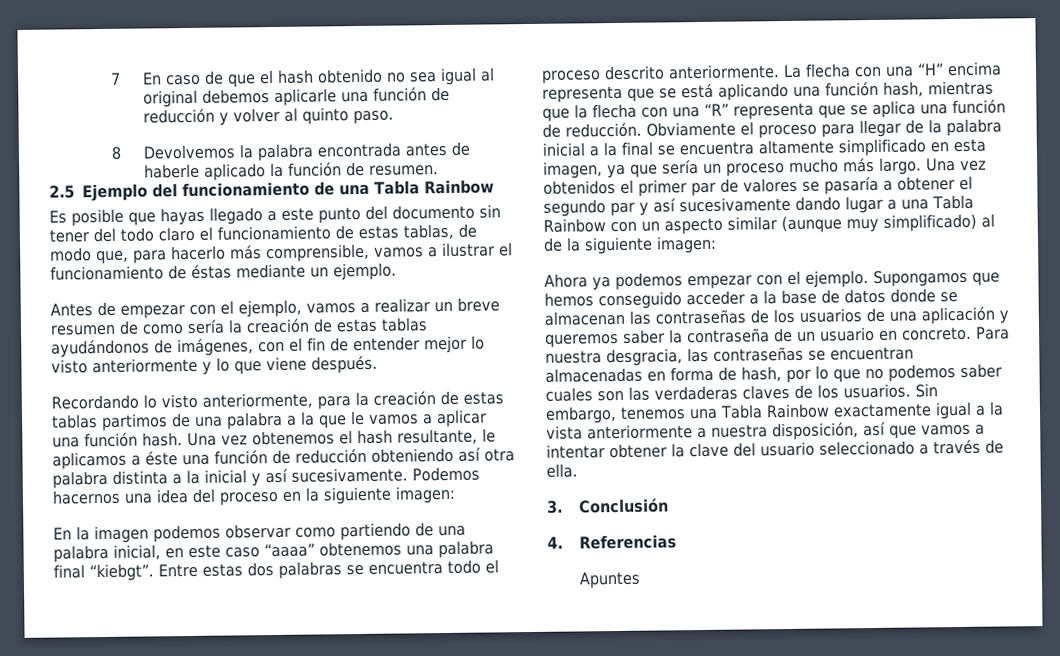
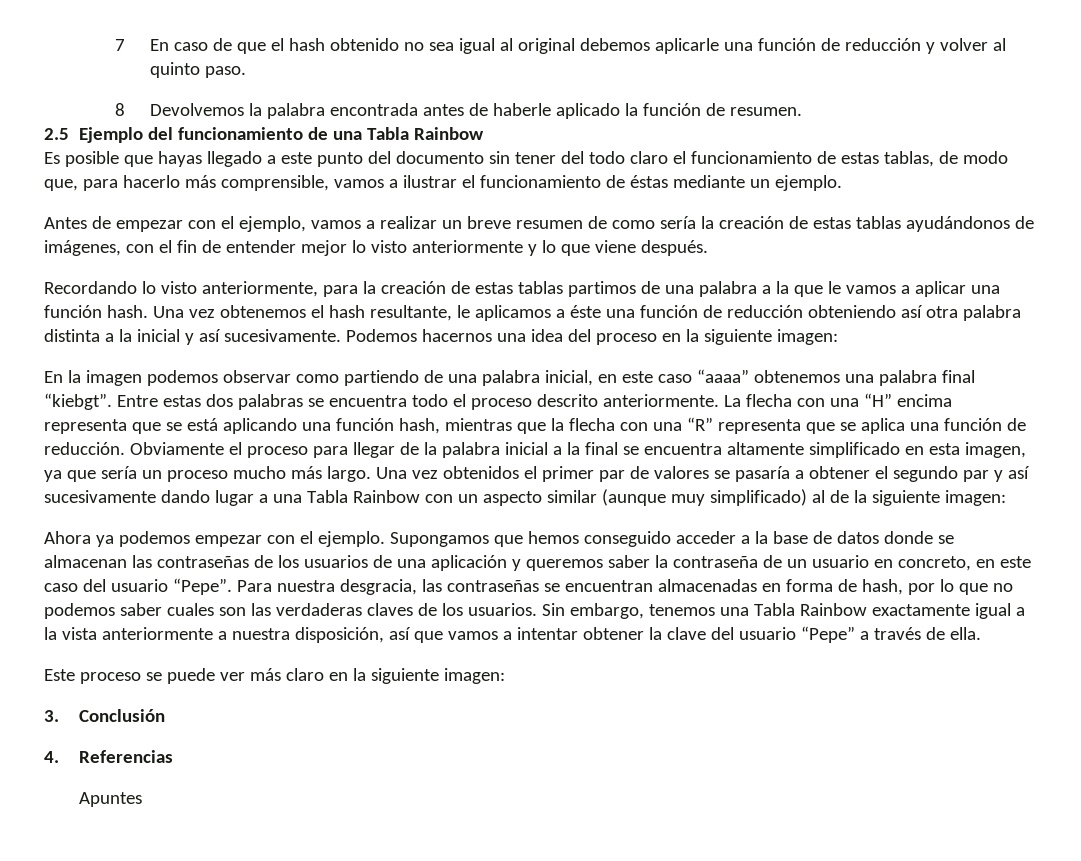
- Supongamos que hemos conseguido acceder a la base de datos donde se almacenan las contraseñas de los usuarios de una aplicación y queremos saber la contraseña de un usuario en concreto.
+ Supongamos que hemos conseguido acceder a la base de datos donde se almacenan las contraseñas de los usuarios de una aplicación y queremos saber la contraseña de un usuario en concreto, en este caso del usuario “Pepe”.
- Sin embargo, tenemos una Tabla Rainbow exactamente igual a la vista anteriormente a nuestra disposición, así que vamos a intentar obtener la clave del usuario seleccionado a través de ella.
+ Sin embargo, tenemos una Tabla Rainbow exactamente igual a la vista anteriormente a nuestra disposición, así que vamos a intentar obtener la clave del usuario “Pepe” a través de ella.
+ Este proceso se puede ver más claro en la siguiente imagen:

